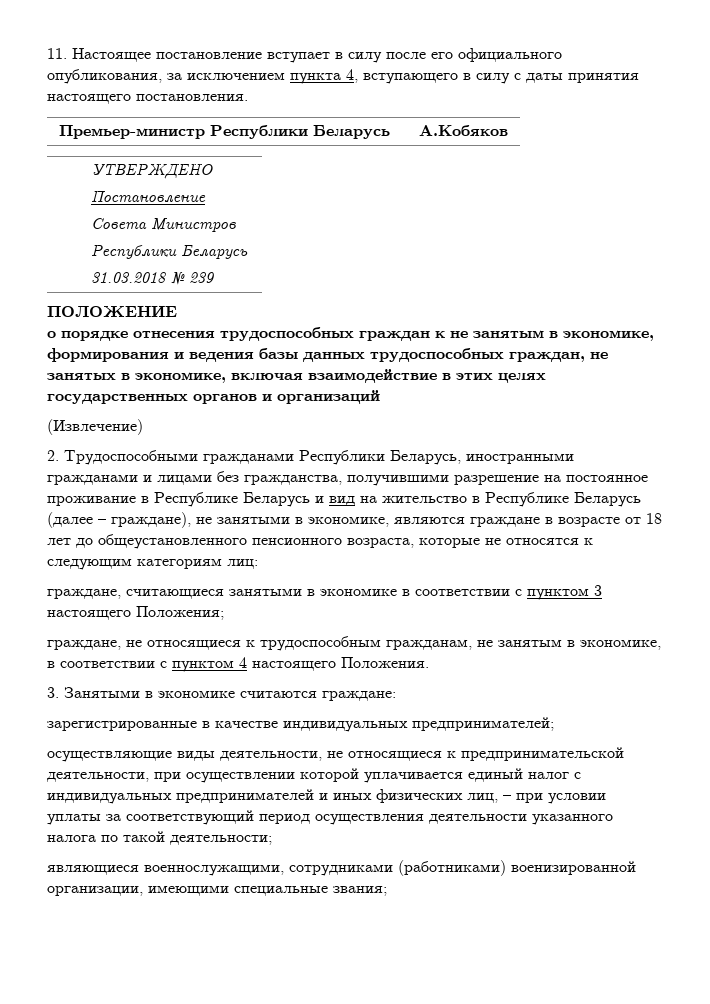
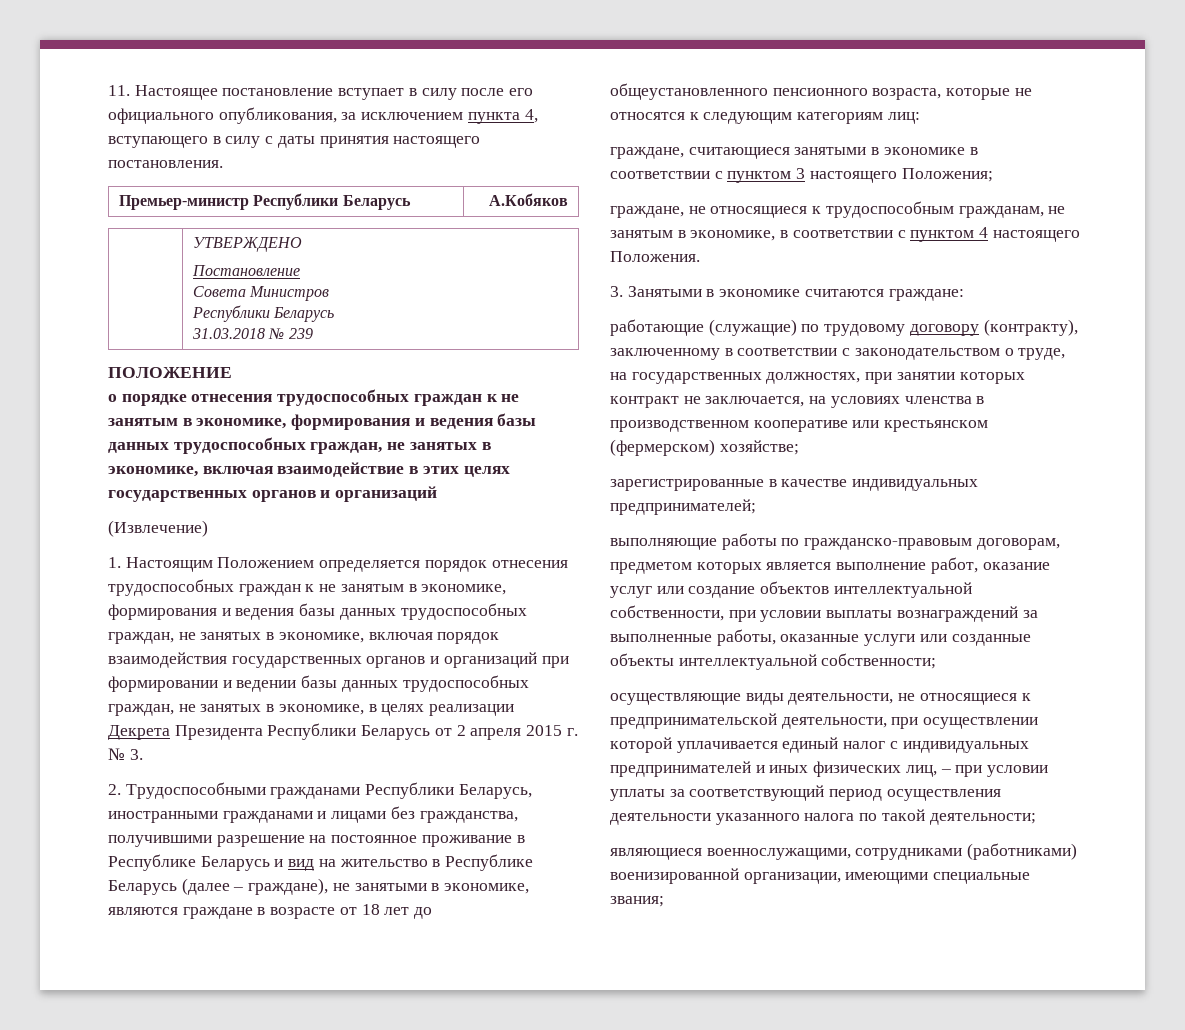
+ 1. Настоящим Положением определяется порядок отнесения трудоспособных граждан к не занятым в экономике, формирования и ведения базы данных трудоспособных граждан, не занятых в экономике, включая порядок взаимодействия государственных органов и организаций при формировании и ведении базы данных трудоспособных граждан, не занятых в экономике, в целях реализации Декрета Президента Республики Беларусь от 2 апреля 2015 г. № 3.
+ работающие (служащие) по трудовому договору (контракту), заключенному в соответствии с законодательством о труде, на государственных должностях, при занятии которых контракт не заключается, на условиях членства в производственном кооперативе или крестьянском (фермерском) хозяйстве;
+ выполняющие работы по гражданско-правовым договорам, предметом которых является выполнение работ, оказание услуг или создание объектов интеллектуальной собственности, при условии выплаты вознаграждений за выполненные работы, оказанные услуги или созданные объекты интеллектуальной собственности;

